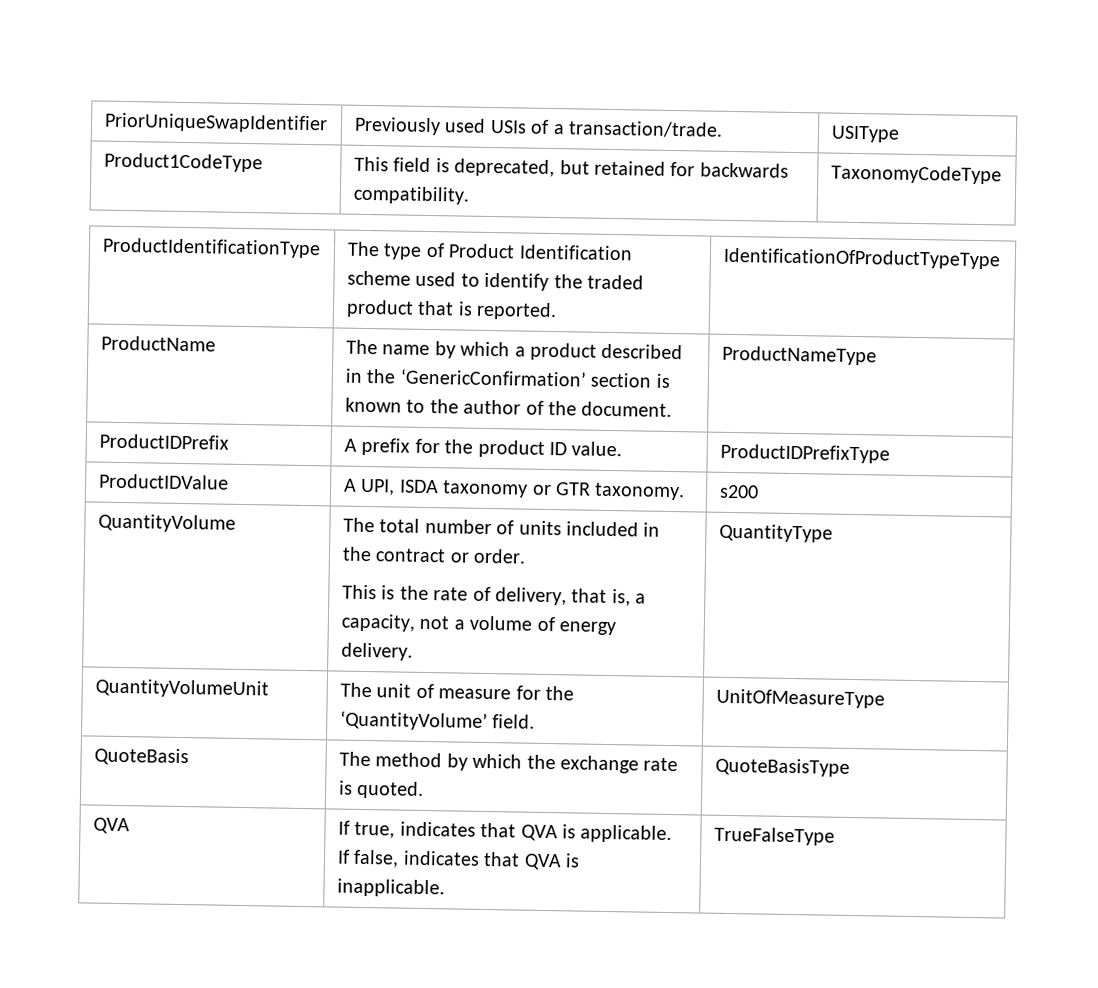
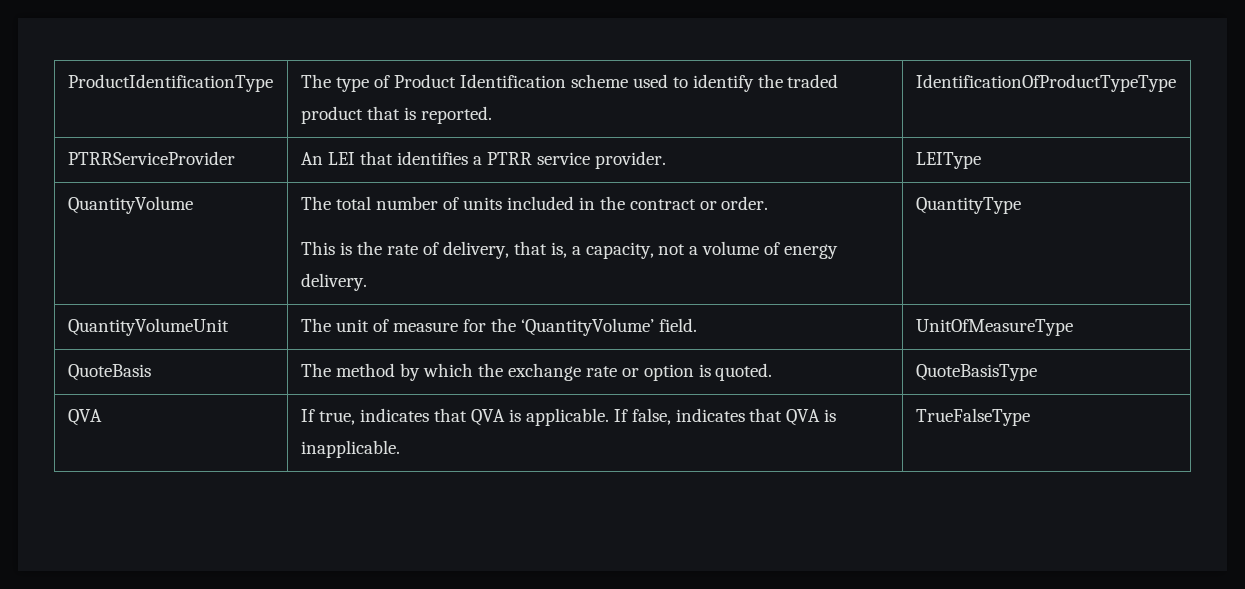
- PriorUniqueSwapIdentifier | Previously used USIs of a transaction/trade. | USIType
- Product1CodeType | This field is deprecated, but retained for backwards compatibility. | TaxonomyCodeType
- ProductName | The name by which a product described in the ‘GenericConfirmation’ section is known to the author of the document. | ProductNameType
- ProductIDPrefix | A prefix for the product ID value. | ProductIDPrefixType
- ProductIDValue | A UPI, ISDA taxonomy or GTR taxonomy. | s200
+ PTRRServiceProvider | An LEI that identifies a PTRR service provider. | LEIType
- QuoteBasis | The method by which the exchange rate is quoted. | QuoteBasisType
+ QuoteBasis | The method by which the exchange rate or option is quoted. | QuoteBasisType

